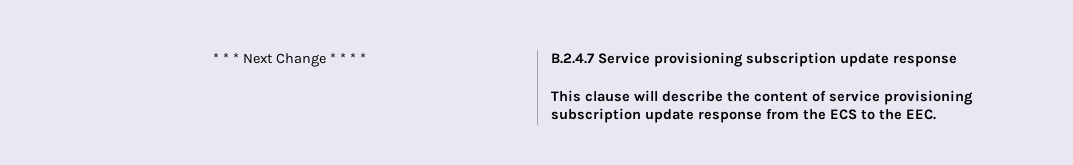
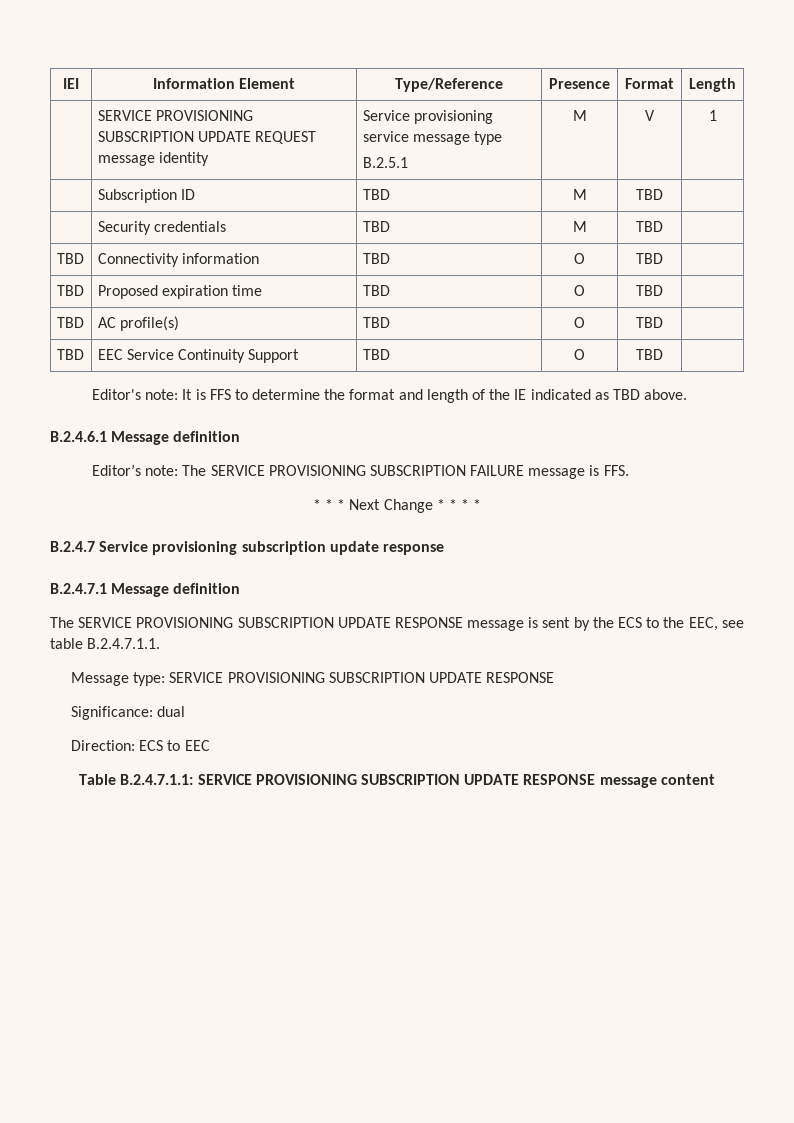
+ IEI | Information Element | Type/Reference | Presence | Format | Length
+ | SERVICE PROVISIONING SUBSCRIPTION UPDATE REQUEST message identity | Service provisioning service message type
+ B.2.5.1 | M | V | 1
+ | Subscription ID | TBD | M | TBD |
+ | Security credentials | TBD | M | TBD |
+ TBD | Connectivity information | TBD | O | TBD |
+ TBD | Proposed expiration time | TBD | O | TBD |
+ TBD | AC profile(s) | TBD | O | TBD |
+ TBD | EEC Service Continuity Support | TBD | O | TBD |
+ Editor's note: It is FFS to determine the format and length of the IE indicated as TBD above.
+ B.2.4.6.1 Message definition
+ Editor’s note: The SERVICE PROVISIONING SUBSCRIPTION FAILURE message is FFS.
- This clause will describe the content of service provisioning subscription update response from the ECS to the EEC.
+ B.2.4.7.1 Message definition
+ The SERVICE PROVISIONING SUBSCRIPTION UPDATE RESPONSE message is sent by the ECS to the EEC, see table B.2.4.7.1.1.
+ Message type: SERVICE PROVISIONING SUBSCRIPTION UPDATE RESPONSE
+ Significance: dual
+ Direction: ECS to EEC
+ Table B.2.4.7.1.1: SERVICE PROVISIONING SUBSCRIPTION UPDATE RESPONSE message content

